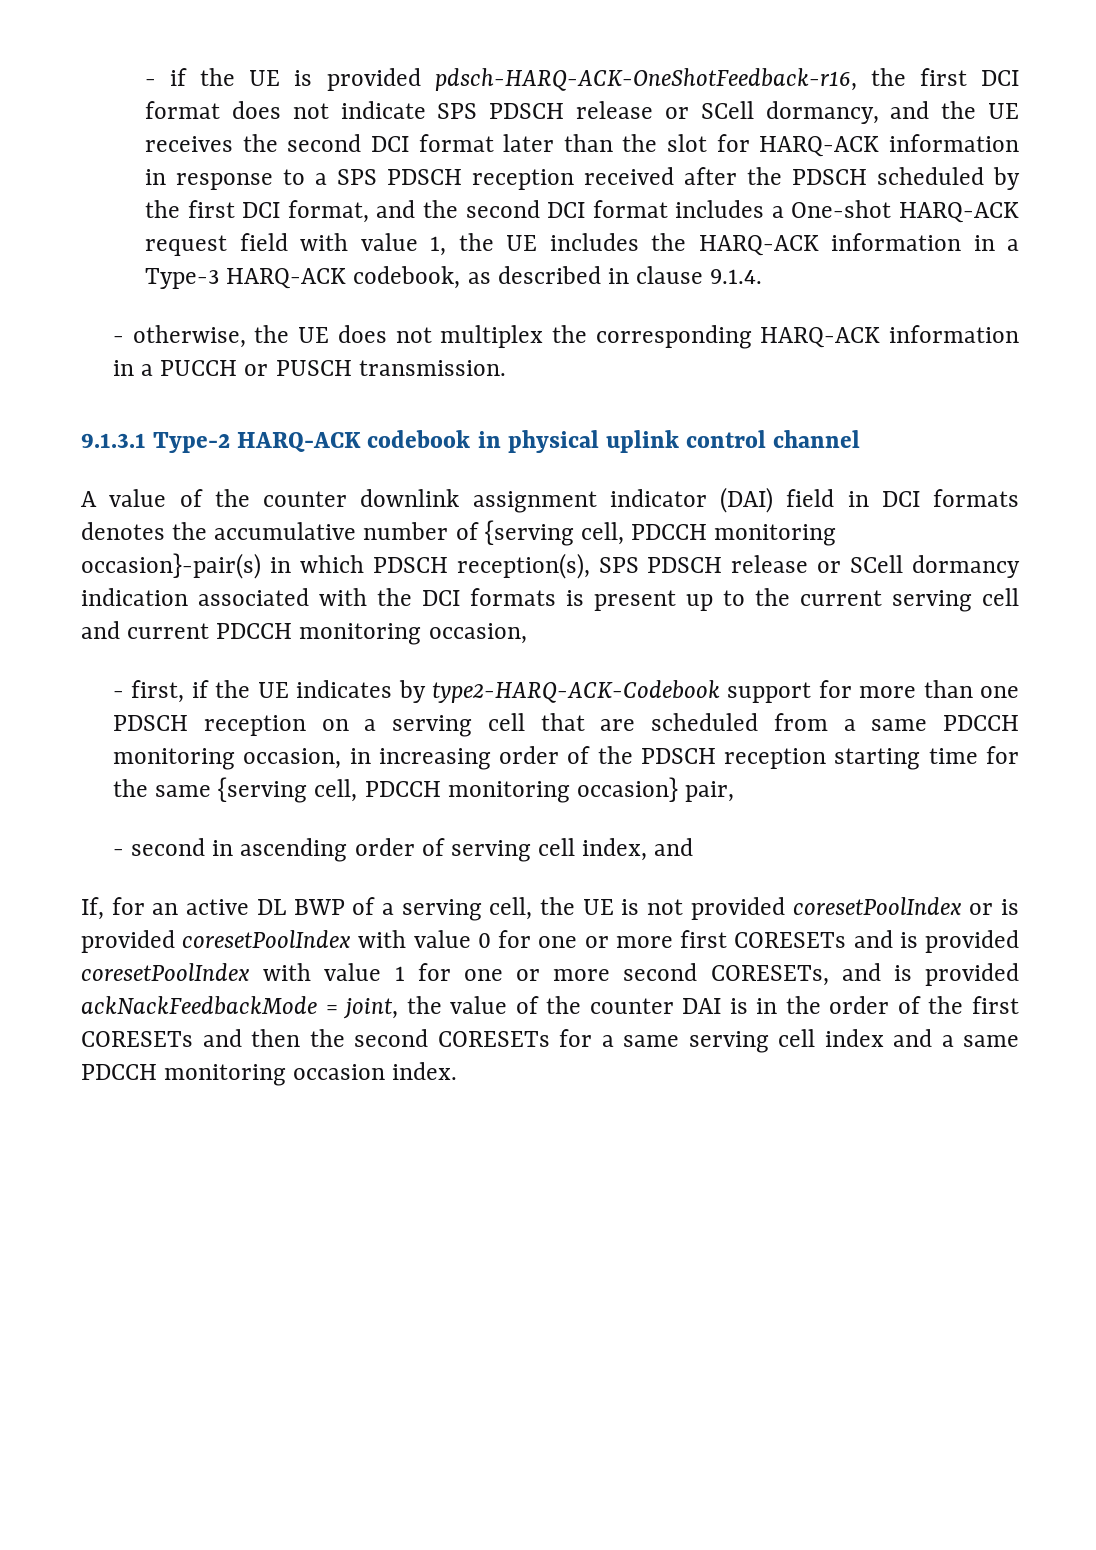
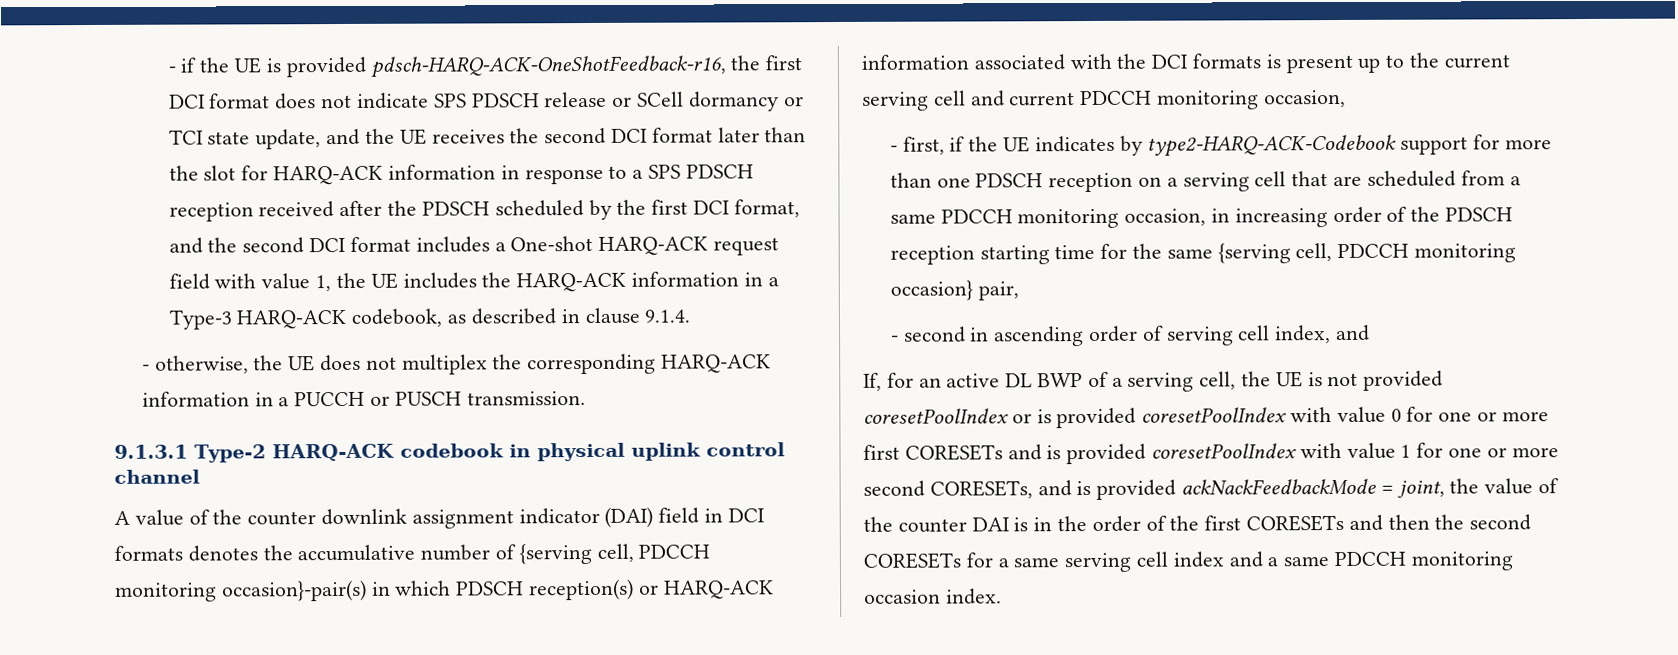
- - if the UE is provided pdsch-HARQ-ACK-OneShotFeedback-r16, the first DCI format does not indicate SPS PDSCH release or SCell dormancy, and the UE receives the second DCI format later than the slot for HARQ-ACK information in response to a SPS PDSCH reception received after the PDSCH scheduled by the first DCI format, and the second DCI format includes a One-shot HARQ-ACK request field with value 1, the UE includes the HARQ-ACK information in a Type-3 HARQ-ACK codebook, as described in clause 9.1.4.
+ - if the UE is provided pdsch-HARQ-ACK-OneShotFeedback-r16, the first DCI format does not indicate SPS PDSCH release or SCell dormancy or TCI state update, and the UE receives the second DCI format later than the slot for HARQ-ACK information in response to a SPS PDSCH reception received after the PDSCH scheduled by the first DCI format, and the second DCI format includes a One-shot HARQ-ACK request field with value 1, the UE includes the HARQ-ACK information in a Type-3 HARQ-ACK codebook, as described in clause 9.1.4.
- A value of the counter downlink assignment indicator (DAI) field in DCI formats denotes the accumulative number of {serving cell, PDCCH monitoring occasion}-pair(s) in which PDSCH reception(s), SPS PDSCH release or SCell dormancy indication associated with the DCI formats is present up to the current serving cell and current PDCCH monitoring occasion,
+ A value of the counter downlink assignment indicator (DAI) field in DCI formats denotes the accumulative number of {serving cell, PDCCH monitoring occasion}-pair(s) in which PDSCH reception(s) or HARQ-ACK information associated with the DCI formats is present up to the current serving cell and current PDCCH monitoring occasion,

